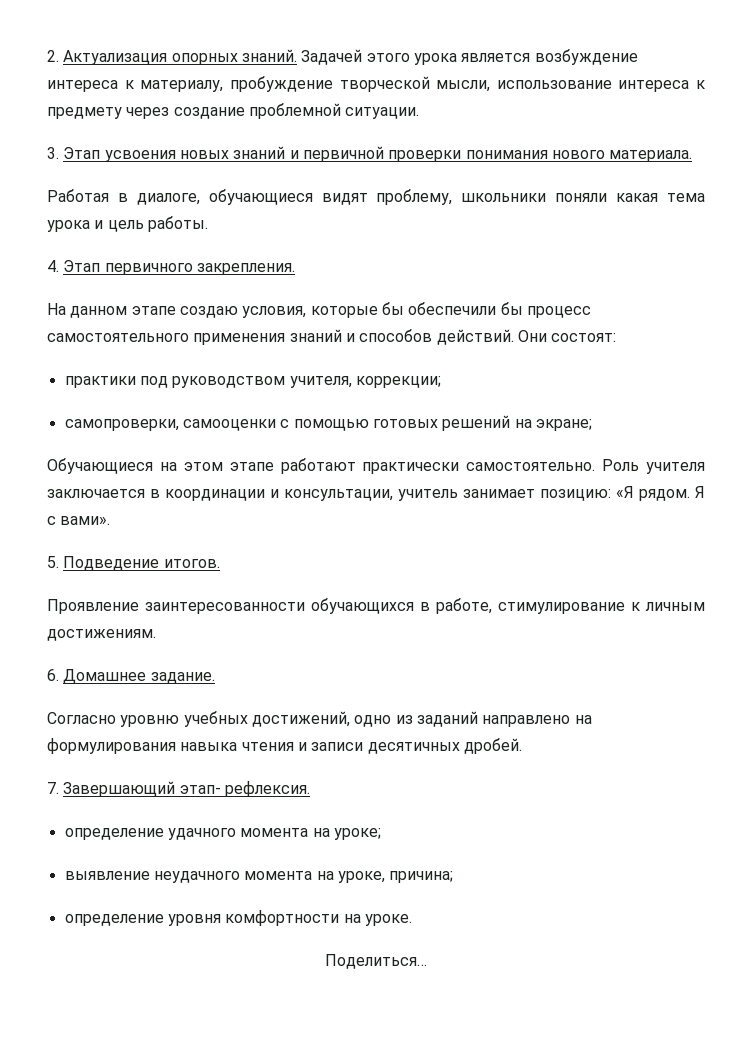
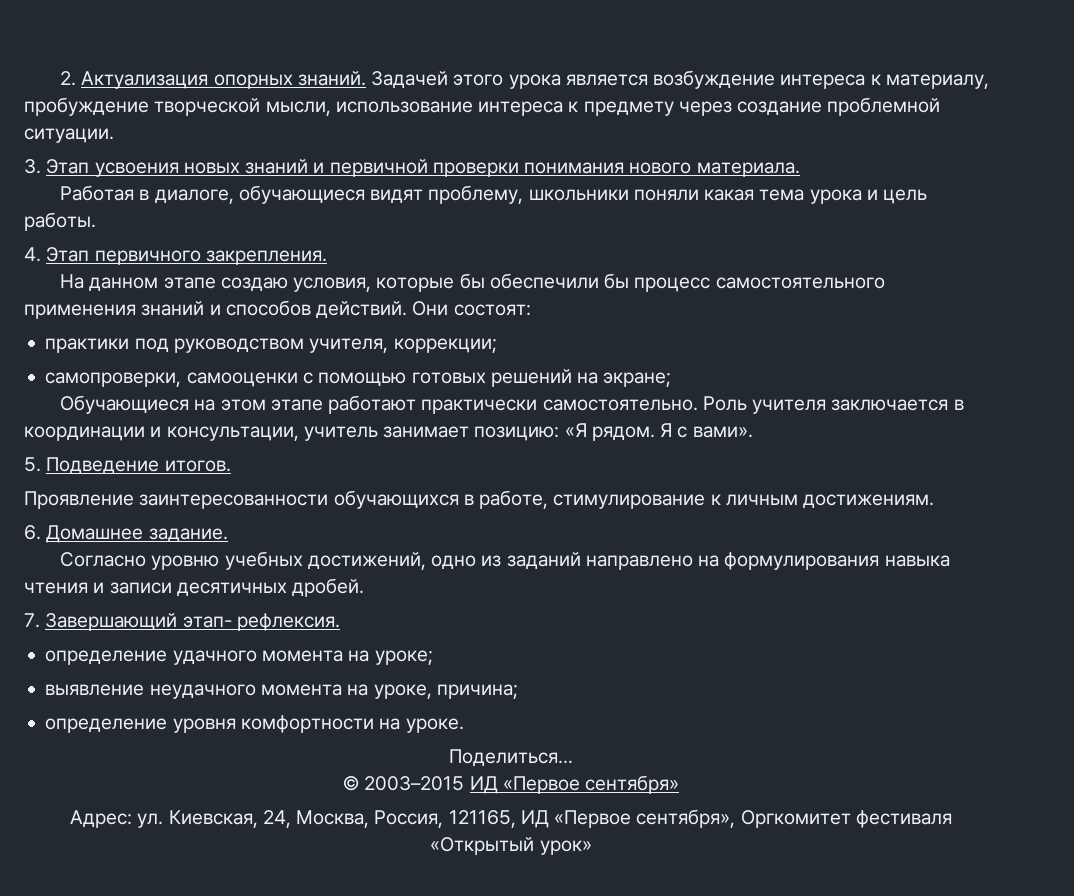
+ © 2003–2015 ИД «Первое сентября»
+ Адрес: ул. Киевская, 24, Москва, Россия, 121165, ИД «Первое сентября», Оргкомитет фестиваля «Открытый урок»

